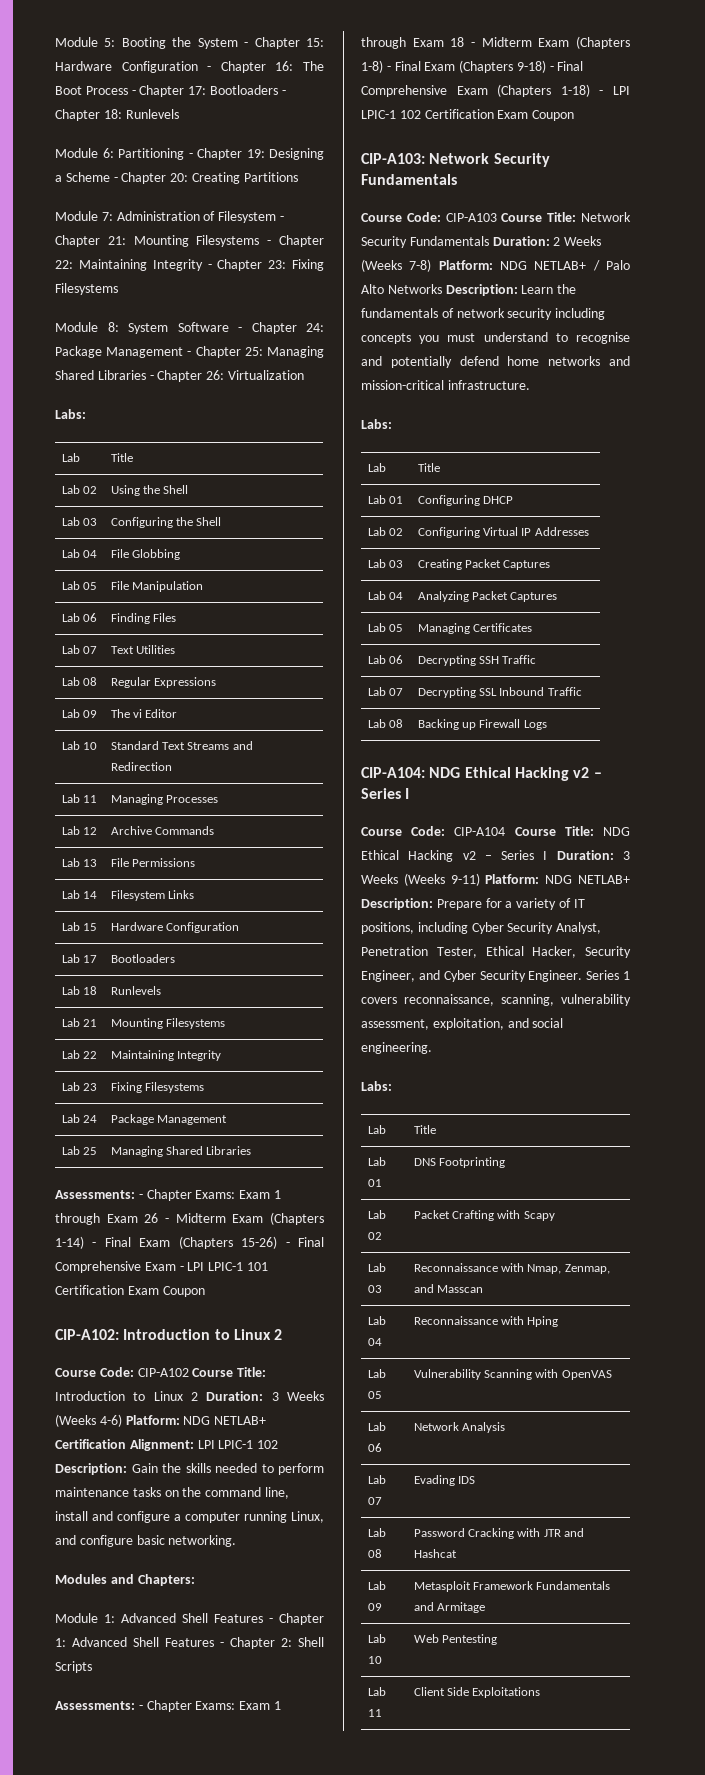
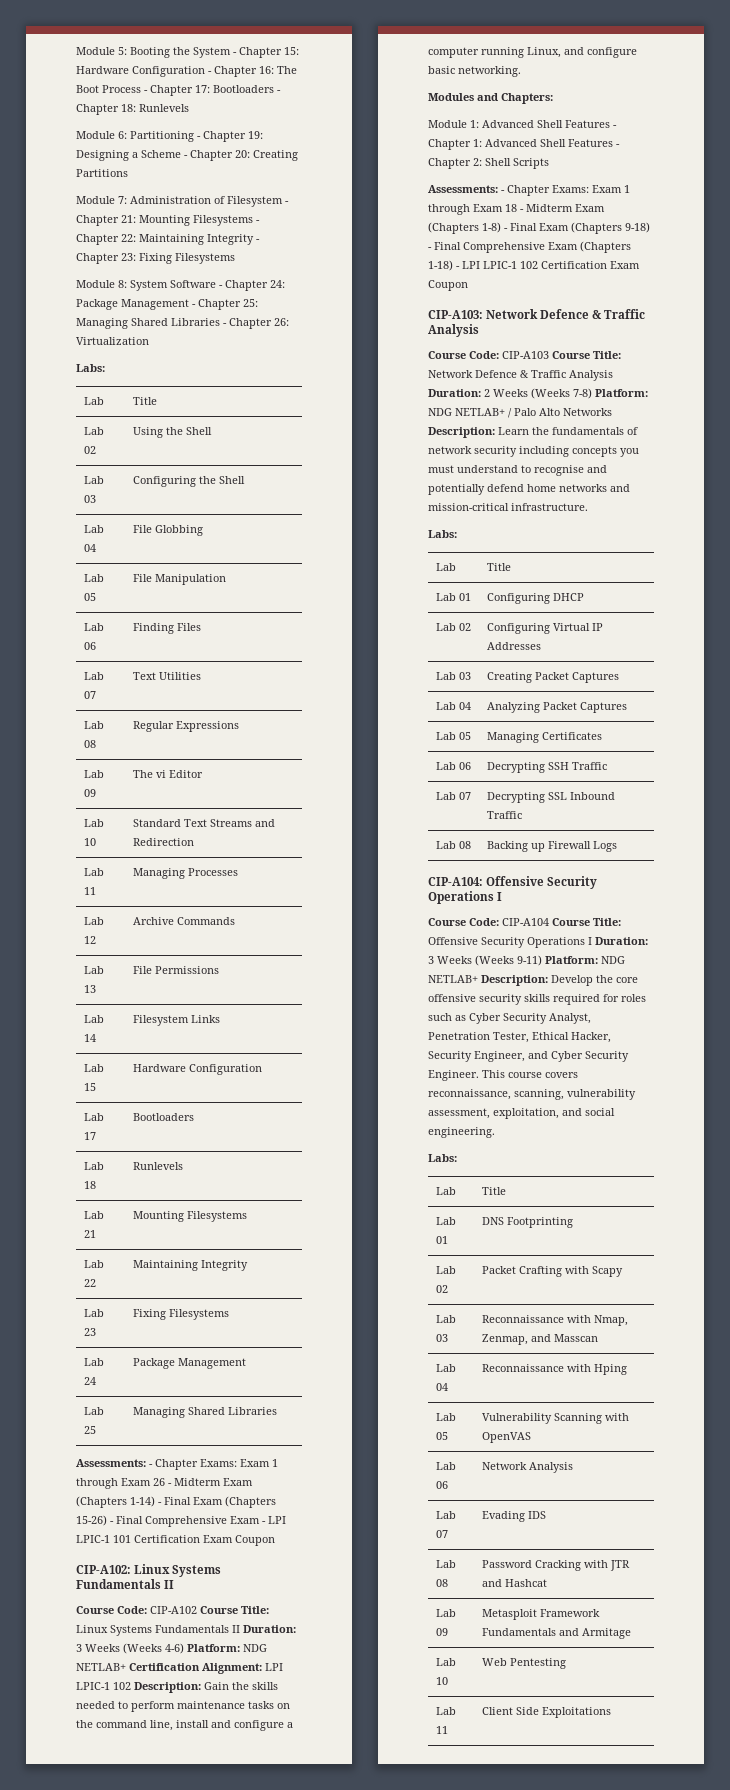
- CIP-A102: Introduction to Linux 2
+ CIP-A102: Linux Systems Fundamentals II
- Course Code: CIP-A102 Course Title: Introduction to Linux 2 Duration: 3 Weeks (Weeks 4-6) Platform: NDG NETLAB+ Certification Alignment: LPI LPIC-1 102 Description: Gain the skills needed to perform maintenance tasks on the command line, install and configure a computer running Linux, and configure basic networking.
+ Course Code: CIP-A102 Course Title: Linux Systems Fundamentals II Duration: 3 Weeks (Weeks 4-6) Platform: NDG NETLAB+ Certification Alignment: LPI LPIC-1 102 Description: Gain the skills needed to perform maintenance tasks on the command line, install and configure a computer running Linux, and configure basic networking.
- CIP-A103: Network Security Fundamentals
+ CIP-A103: Network Defence & Traffic Analysis
- Course Code: CIP-A103 Course Title: Network Security Fundamentals Duration: 2 Weeks (Weeks 7-8) Platform: NDG NETLAB+ / Palo Alto Networks Description: Learn the fundamentals of network security including concepts you must understand to recognise and potentially defend home networks and mission-critical infrastructure.
+ Course Code: CIP-A103 Course Title: Network Defence & Traffic Analysis Duration: 2 Weeks (Weeks 7-8) Platform: NDG NETLAB+ / Palo Alto Networks Description: Learn the fundamentals of network security including concepts you must understand to recognise and potentially defend home networks and mission-critical infrastructure.
- CIP-A104: NDG Ethical Hacking v2 – Series I
+ CIP-A104: Offensive Security Operations I
- Course Code: CIP-A104 Course Title: NDG Ethical Hacking v2 – Series I Duration: 3 Weeks (Weeks 9-11) Platform: NDG NETLAB+ Description: Prepare for a variety of IT positions, including Cyber Security Analyst, Penetration Tester, Ethical Hacker, Security Engineer, and Cyber Security Engineer.
+ Course Code: CIP-A104 Course Title: Offensive Security Operations I Duration: 3 Weeks (Weeks 9-11) Platform: NDG NETLAB+ Description: Develop the core offensive security skills required for roles such as Cyber Security Analyst, Penetration Tester, Ethical Hacker, Security Engineer, and Cyber Security Engineer.
- Series 1 covers reconnaissance, scanning, vulnerability assessment, exploitation, and social engineering.
+ This course covers reconnaissance, scanning, vulnerability assessment, exploitation, and social engineering.

